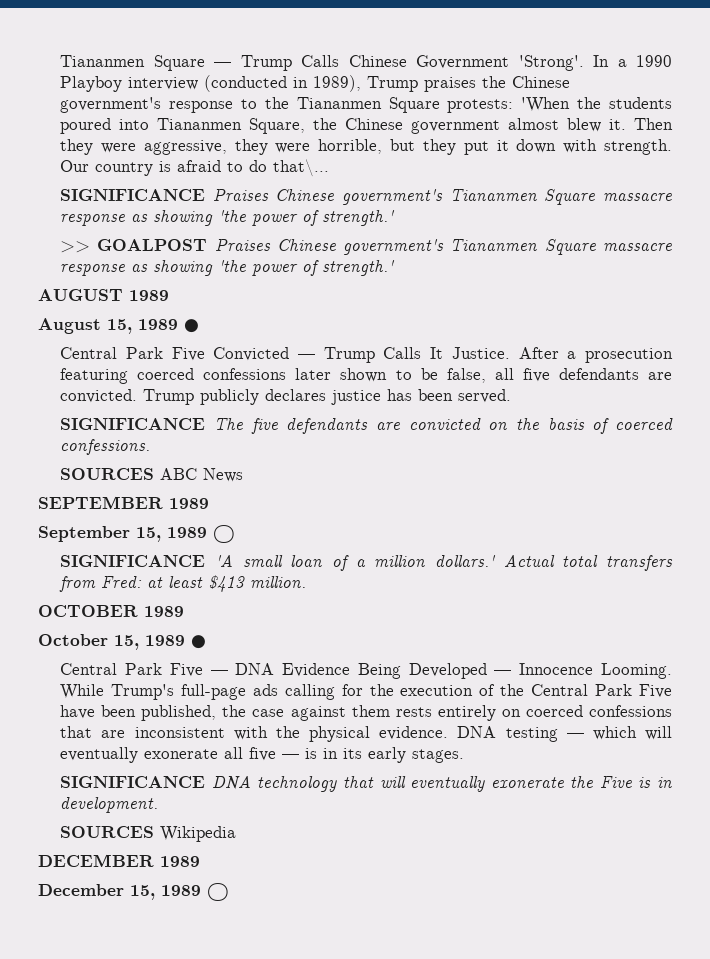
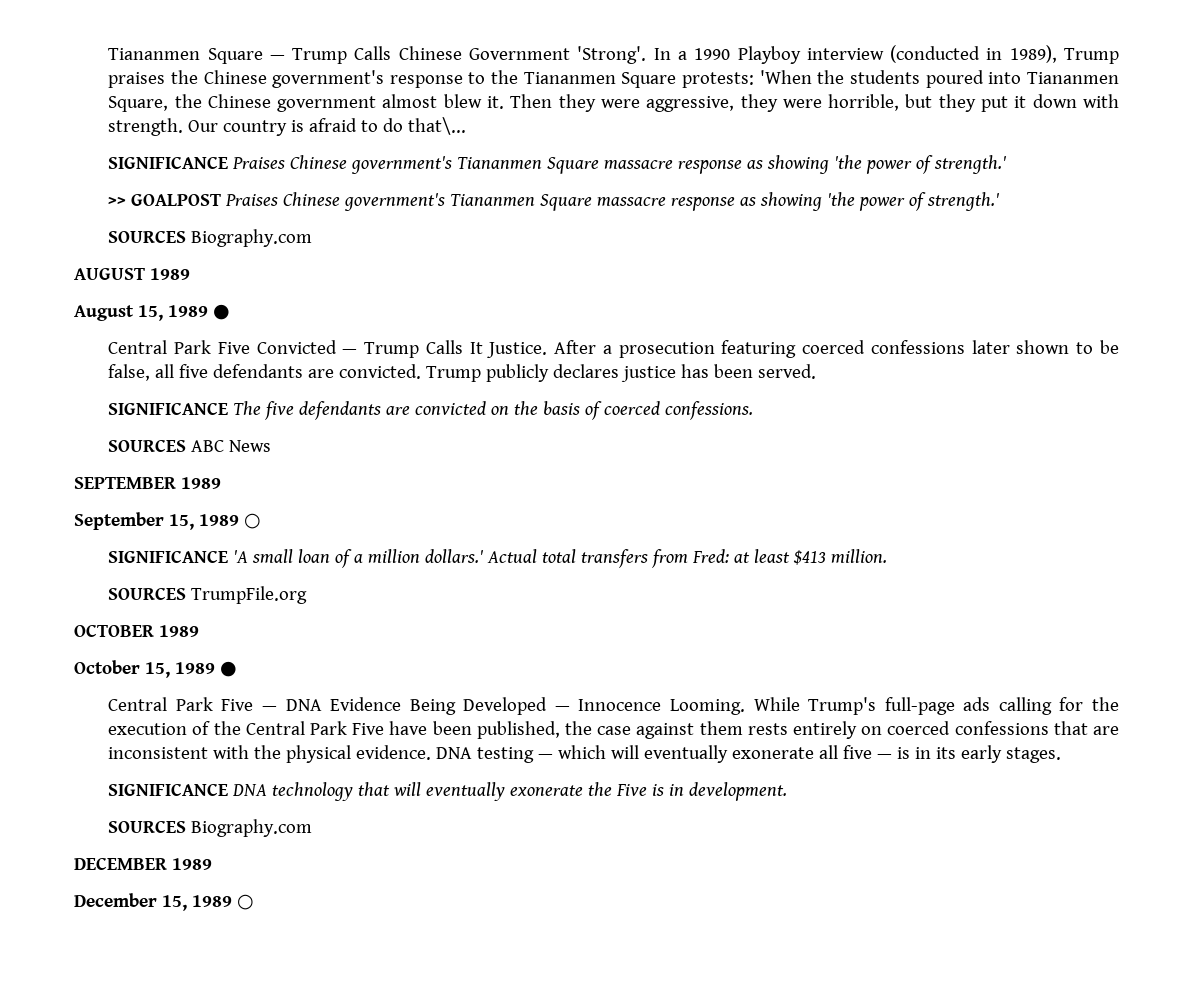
  >> GOALPOST Praises Chinese government's Tiananmen Square massacre response as showing 'the power of strength.'
+ SOURCES Biography.com
+ SOURCES TrumpFile.org
  SIGNIFICANCE DNA technology that will eventually exonerate the Five is in development.
- SOURCES Wikipedia
+ SOURCES Biography.com

